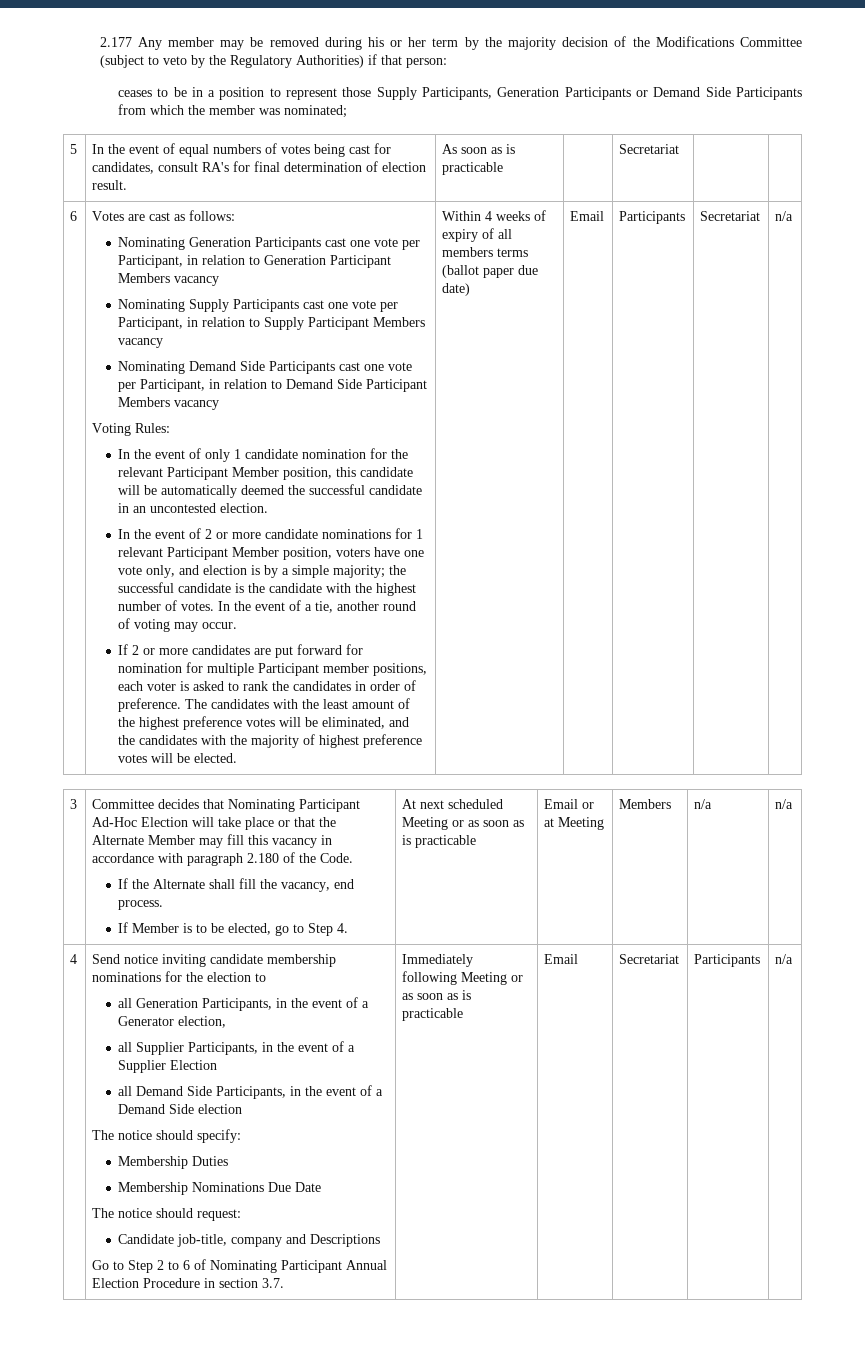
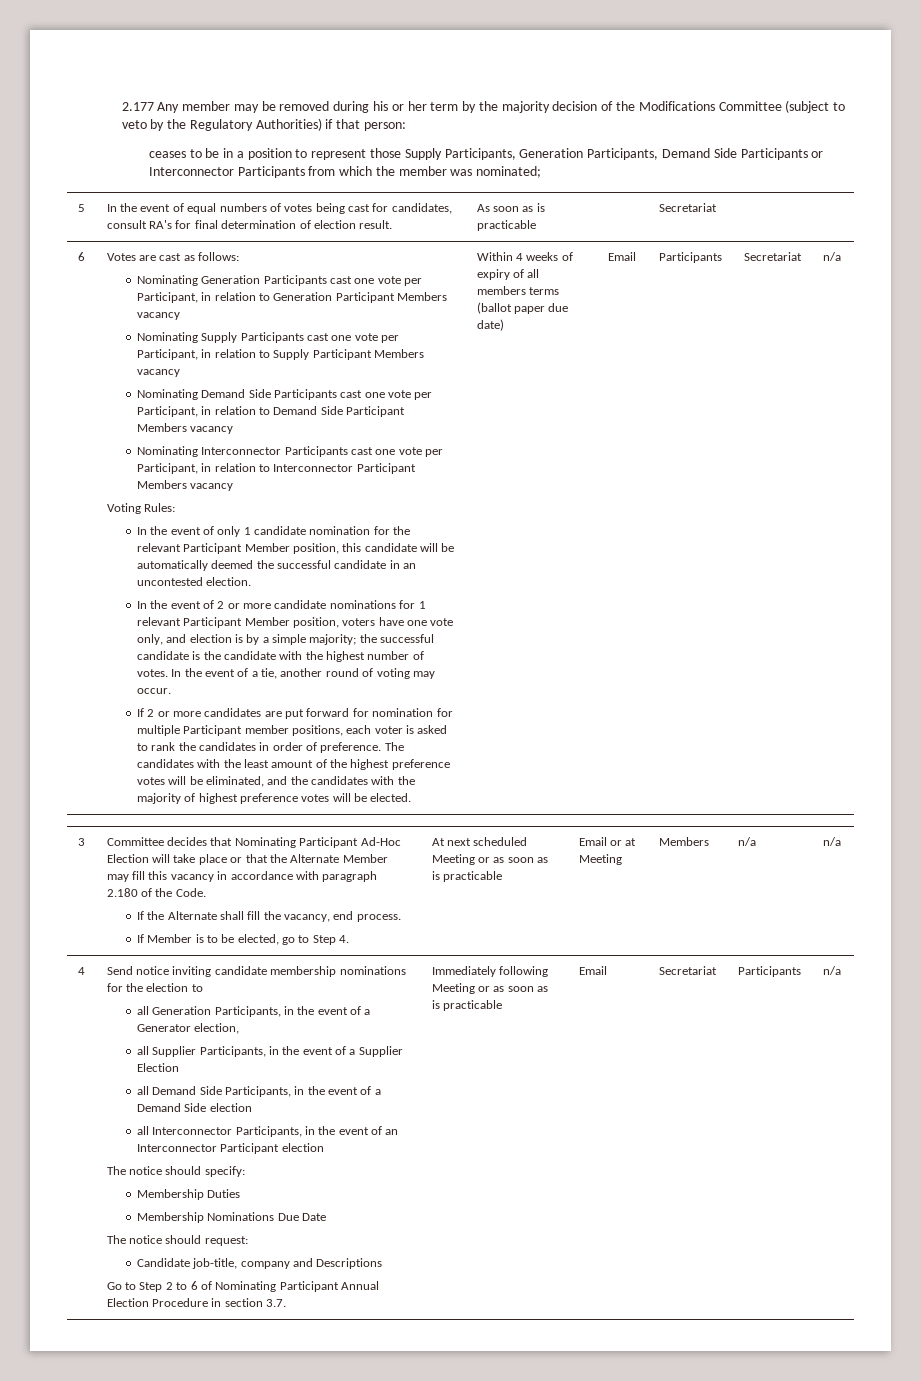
- ceases to be in a position to represent those Supply Participants, Generation Participants or Demand Side Participants from which the member was nominated;
+ ceases to be in a position to represent those Supply Participants, Generation Participants, Demand Side Participants or Interconnector Participants from which the member was nominated;
+ Nominating Interconnector Participants cast one vote per Participant, in relation to Interconnector Participant Members vacancy
+ all Interconnector Participants, in the event of an Interconnector Participant election

